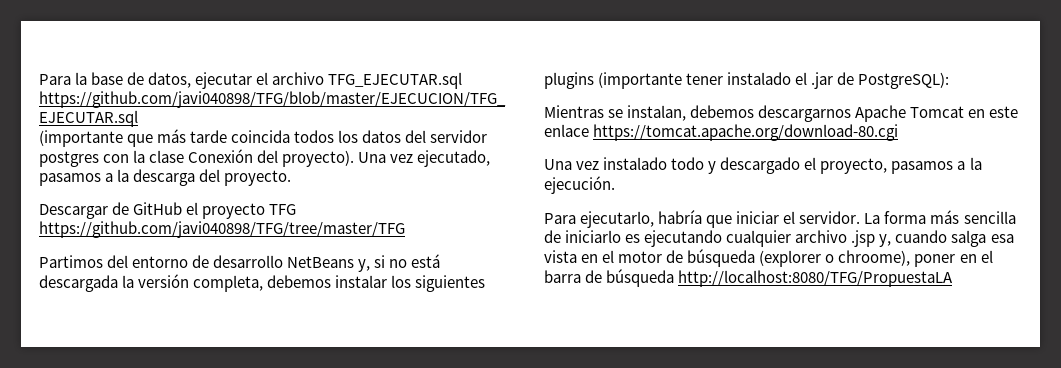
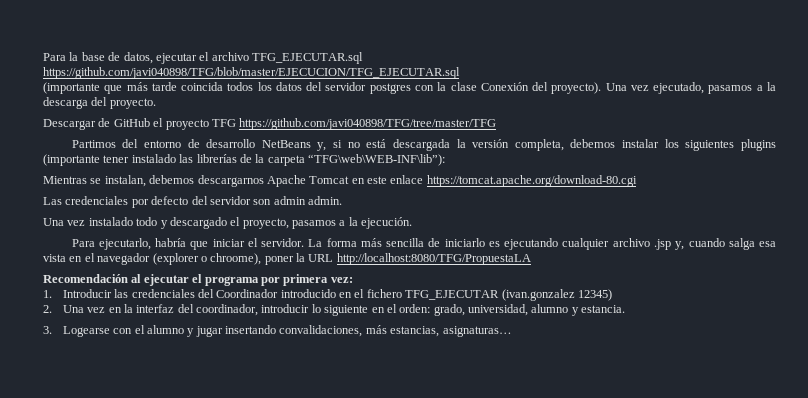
- Partimos del entorno de desarrollo NetBeans y, si no está descargada la versión completa, debemos instalar los siguientes plugins (importante tener instalado el .jar de PostgreSQL):
+ Partimos del entorno de desarrollo NetBeans y, si no está descargada la versión completa, debemos instalar los siguientes plugins (importante tener instalado las librerías de la carpeta “TFG\web\WEB-INF\lib”):
+ Las credenciales por defecto del servidor son admin admin.
- La forma más sencilla de iniciarlo es ejecutando cualquier archivo .jsp y, cuando salga esa vista en el motor de búsqueda (explorer o chroome), poner en el barra de búsqueda http://localhost:8080/TFG/PropuestaLA
+ La forma más sencilla de iniciarlo es ejecutando cualquier archivo .jsp y, cuando salga esa vista en el navegador (explorer o chroome), poner la URL http://localhost:8080/TFG/PropuestaLA
+ Recomendación al ejecutar el programa por primera vez:
+ 1. Introducir las credenciales del Coordinador introducido en el fichero TFG_EJECUTAR (ivan.gonzalez 12345)
+ 2. Una vez en la interfaz del coordinador, introducir lo siguiente en el orden: grado, universidad, alumno y estancia.
+ 3. Logearse con el alumno y jugar insertando convalidaciones, más estancias, asignaturas…

